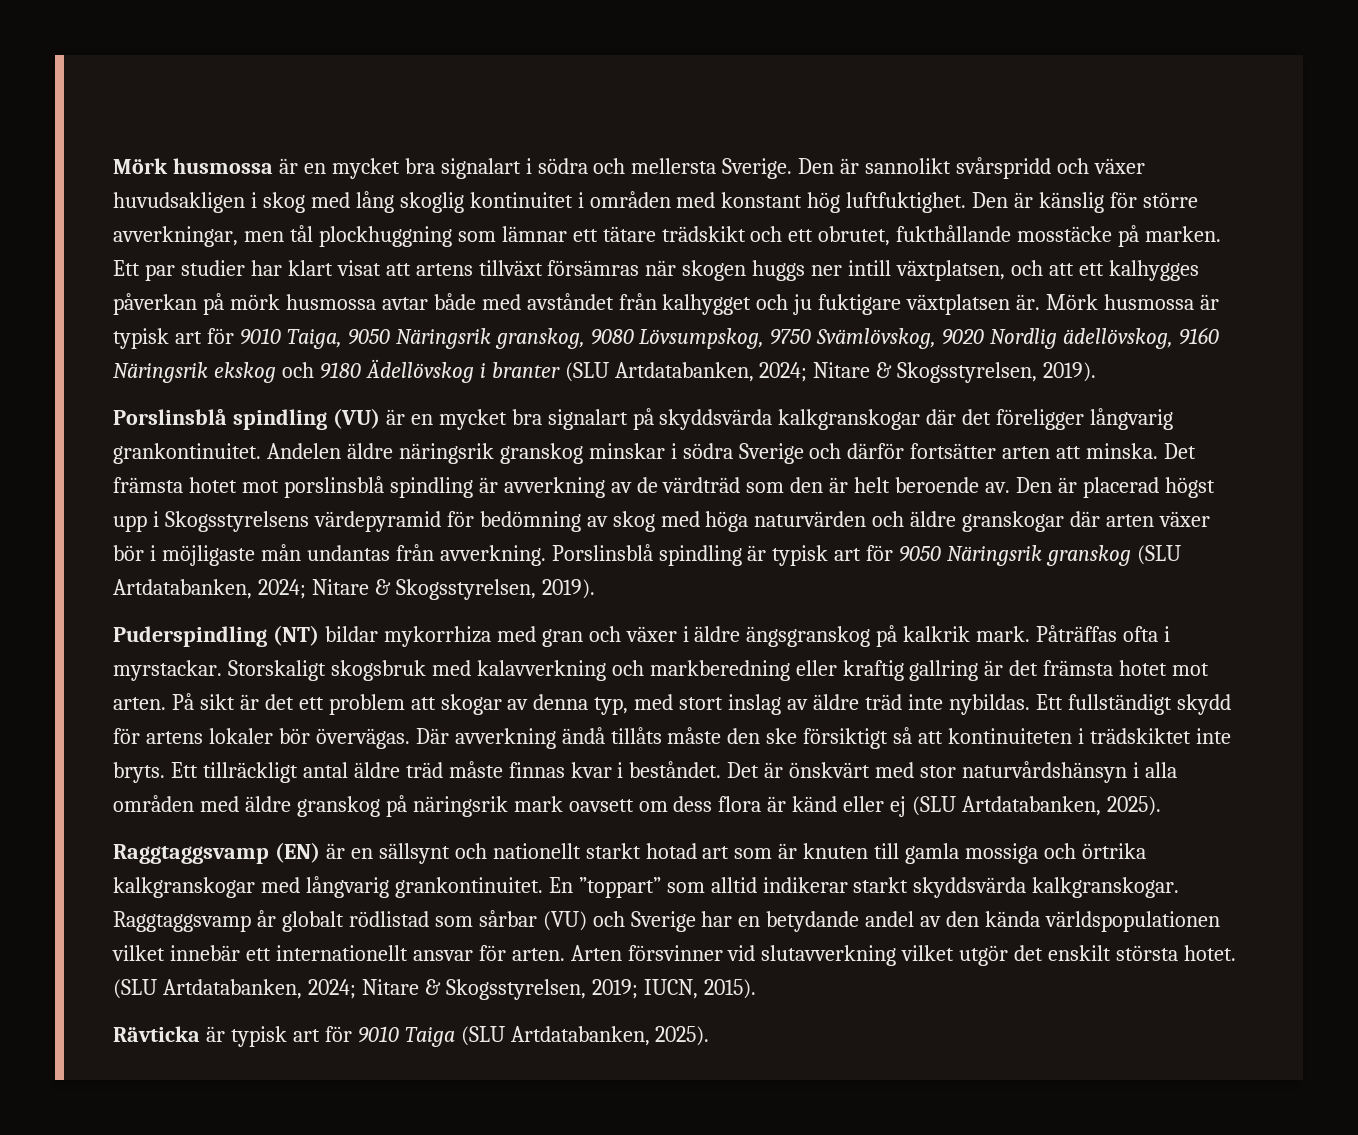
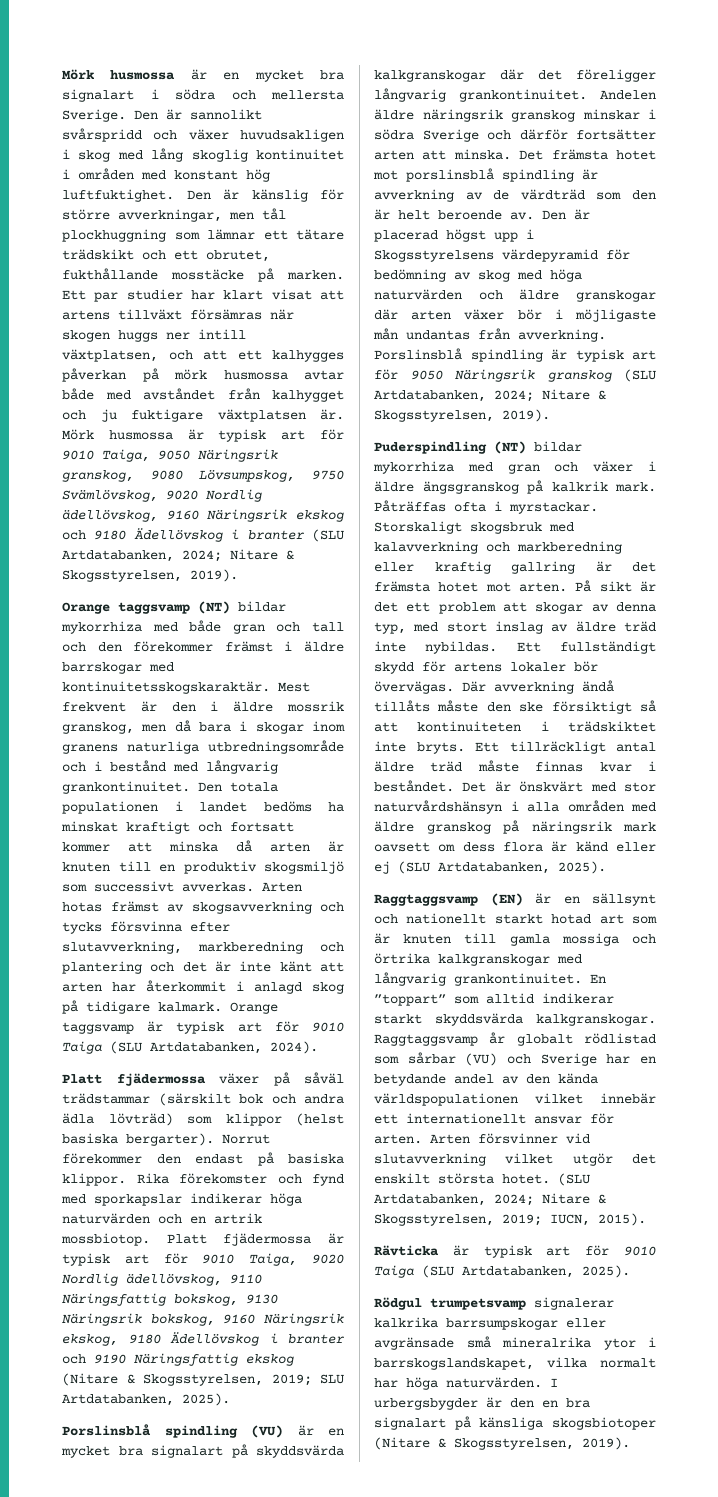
+ Orange taggsvamp (NT) bildar mykorrhiza med både gran och tall och den förekommer främst i äldre barrskogar med kontinuitetsskogskaraktär. Mest frekvent är den i äldre mossrik granskog, men då bara i skogar inom granens naturliga utbredningsområde och i bestånd med långvarig grankontinuitet. Den totala populationen i landet bedöms ha minskat kraftigt och fortsatt kommer att minska då arten är knuten till en produktiv skogsmiljö som successivt avverkas. Arten hotas främst av skogsavverkning och tycks försvinna efter slutavverkning, markberedning och plantering och det är inte känt att arten har återkommit i anlagd skog på tidigare kalmark. Orange taggsvamp är typisk art för 9010 Taiga (SLU Artdatabanken, 2024).
+ Platt fjädermossa växer på såväl trädstammar (särskilt bok och andra ädla lövträd) som klippor (helst basiska bergarter). Norrut förekommer den endast på basiska klippor. Rika förekomster och fynd med sporkapslar indikerar höga naturvärden och en artrik mossbiotop. Platt fjädermossa är typisk art för 9010 Taiga, 9020 Nordlig ädellövskog, 9110 Näringsfattig bokskog, 9130 Näringsrik bokskog, 9160 Näringsrik ekskog, 9180 Ädellövskog i branter och 9190 Näringsfattig ekskog (Nitare & Skogsstyrelsen, 2019; SLU Artdatabanken, 2025).
+ Rödgul trumpetsvamp signalerar kalkrika barrsumpskogar eller avgränsade små mineralrika ytor i barrskogslandskapet, vilka normalt har höga naturvärden. I urbergsbygder är den en bra signalart på känsliga skogsbiotoper (Nitare & Skogsstyrelsen, 2019).

